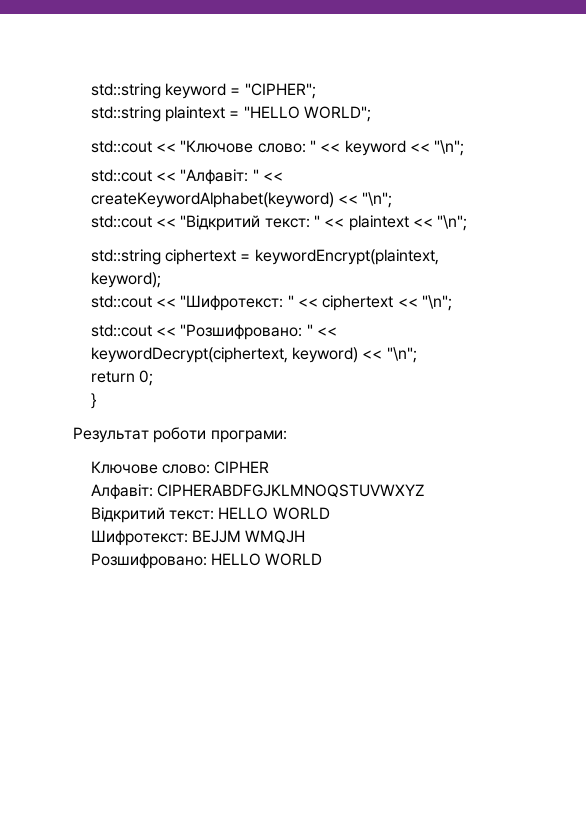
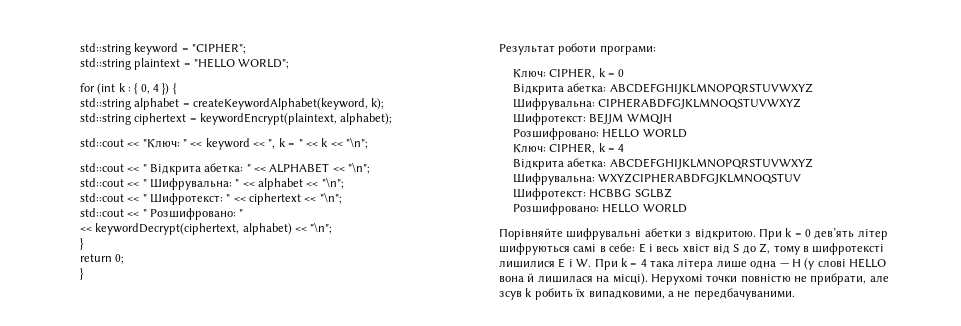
- std::cout << "Ключове слово: " << keyword << "\n";
- std::cout << "Алфавіт: " << createKeywordAlphabet(keyword) << "\n";
- std::cout << "Відкритий текст: " << plaintext << "\n";
- std::string ciphertext = keywordEncrypt(plaintext, keyword);
- std::cout << "Шифротекст: " << ciphertext << "\n";
+ for (int k : { 0, 4 }) {
+ std::string alphabet = createKeywordAlphabet(keyword, k);
+ std::string ciphertext = keywordEncrypt(plaintext, alphabet);
+ std::cout << "Ключ: " << keyword << ", k = " << k << "\n";
+ std::cout << " Відкрита абетка: " << ALPHABET << "\n";
+ std::cout << " Шифрувальна: " << alphabet << "\n";
+ std::cout << " Шифротекст: " << ciphertext << "\n";
- std::cout << "Розшифровано: " << keywordDecrypt(ciphertext, keyword) << "\n";
+ std::cout << " Розшифровано: "
+ << keywordDecrypt(ciphertext, alphabet) << "\n";
+ }
- Ключове слово: CIPHER
- Алфавіт: CIPHERABDFGJKLMNOQSTUVWXYZ
- Відкритий текст: HELLO WORLD
+ Ключ: CIPHER, k = 0
+ Відкрита абетка: ABCDEFGHIJKLMNOPQRSTUVWXYZ
+ Шифрувальна: CIPHERABDFGJKLMNOQSTUVWXYZ
+ Ключ: CIPHER, k = 4
+ Відкрита абетка: ABCDEFGHIJKLMNOPQRSTUVWXYZ
+ Шифрувальна: WXYZCIPHERABDFGJKLMNOQSTUV
+ Шифротекст: HCBBG SGLBZ
+ Розшифровано: HELLO WORLD
+ Порівняйте шифрувальні абетки з відкритою. При k = 0 дев’ять літер шифруються самі в себе: E і весь хвіст від S до Z, тому в шифротексті лишилися E і W. При k = 4 така літера лише одна — H (у слові HELLO вона й лишилася на місці). Нерухомі точки повністю не прибрати, але зсув k робить їх випадковими, а не передбачуваними.

